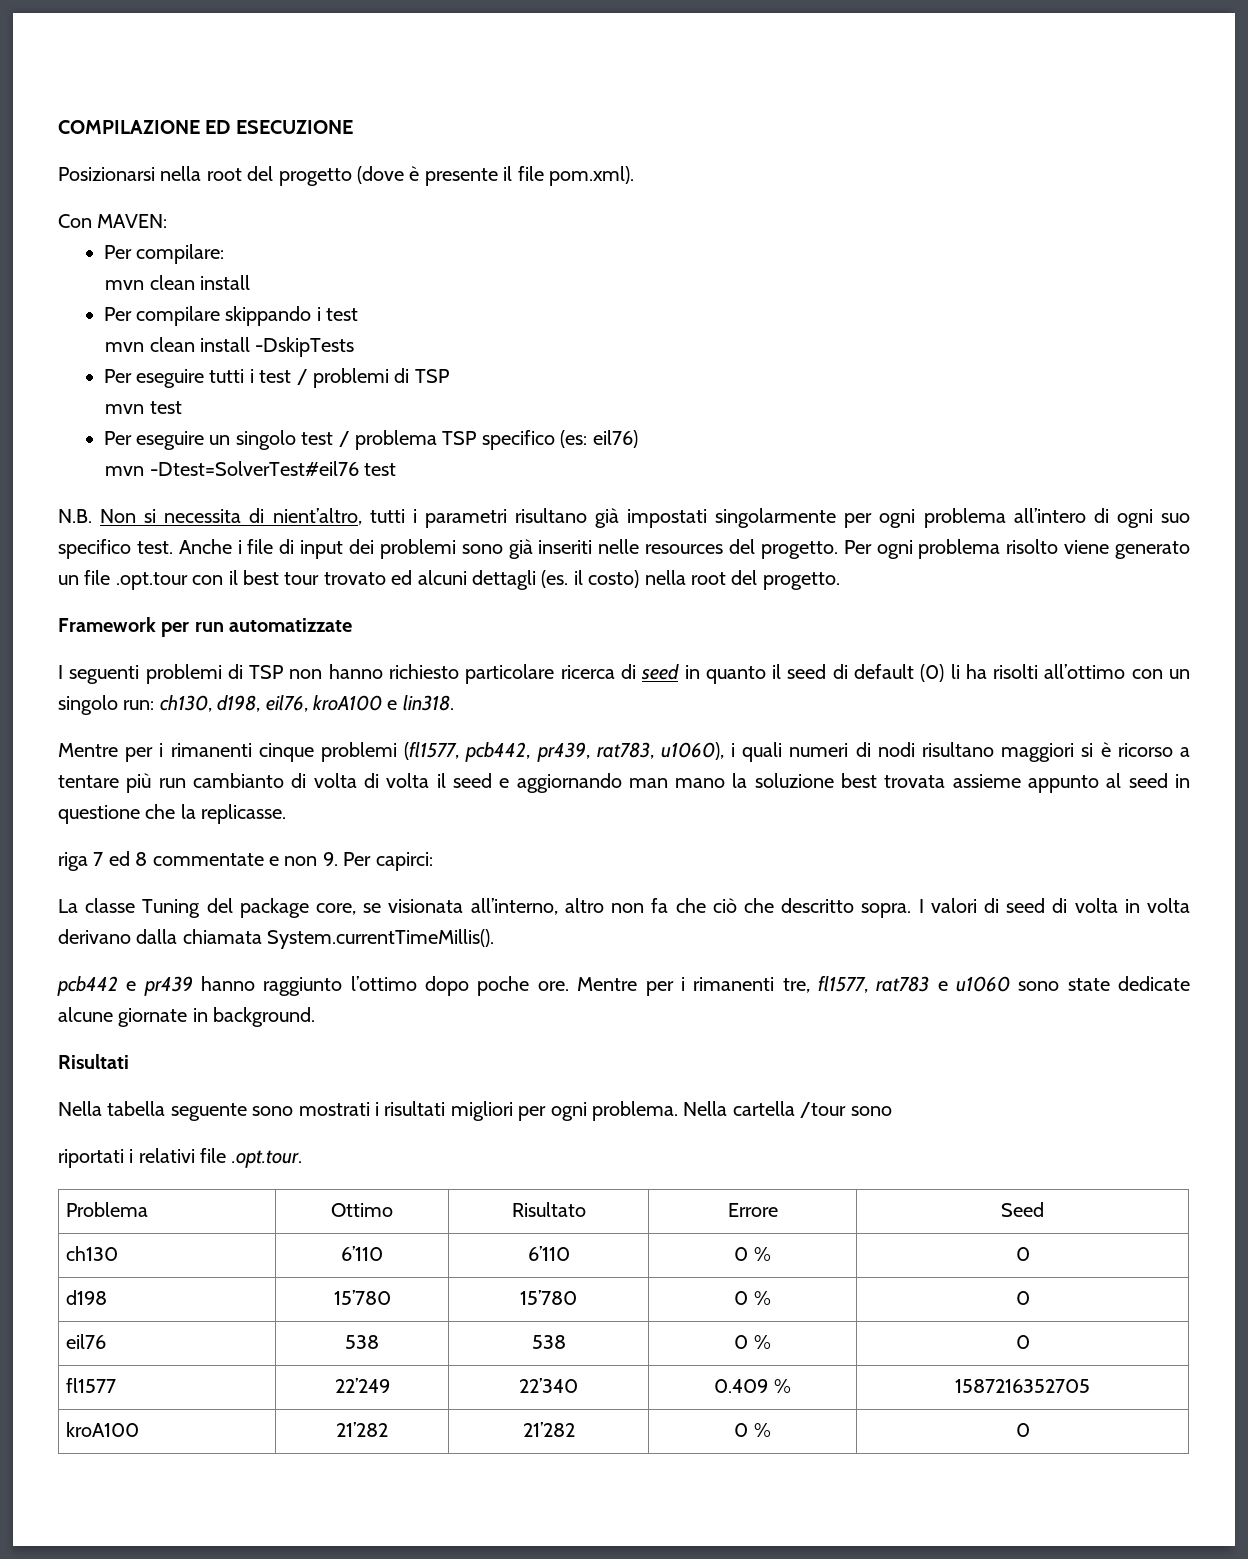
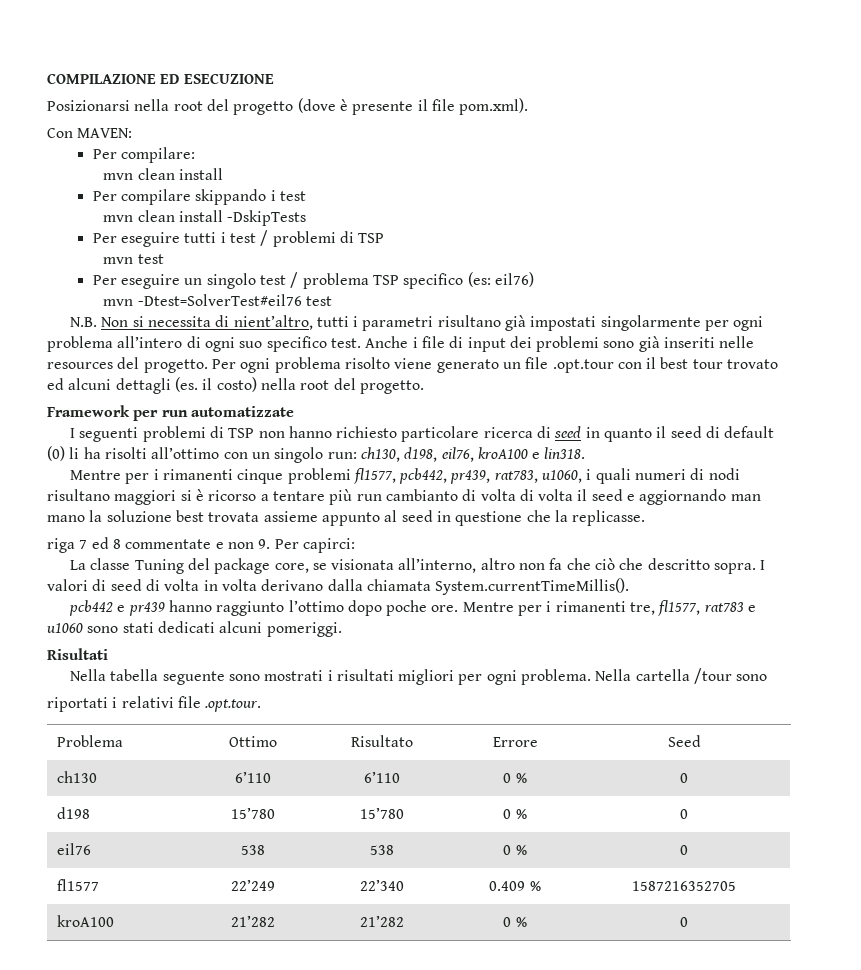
- Mentre per i rimanenti cinque problemi (fl1577, pcb442, pr439, rat783, u1060), i quali numeri di nodi risultano maggiori si è ricorso a tentare più run cambianto di volta di volta il seed e aggiornando man mano la soluzione best trovata assieme appunto al seed in questione che la replicasse.
+ Mentre per i rimanenti cinque problemi fl1577, pcb442, pr439, rat783, u1060, i quali numeri di nodi risultano maggiori si è ricorso a tentare più run cambianto di volta di volta il seed e aggiornando man mano la soluzione best trovata assieme appunto al seed in questione che la replicasse.
- Mentre per i rimanenti tre, fl1577, rat783 e u1060 sono state dedicate alcune giornate in background.
+ Mentre per i rimanenti tre, fl1577, rat783 e u1060 sono stati dedicati alcuni pomeriggi.

